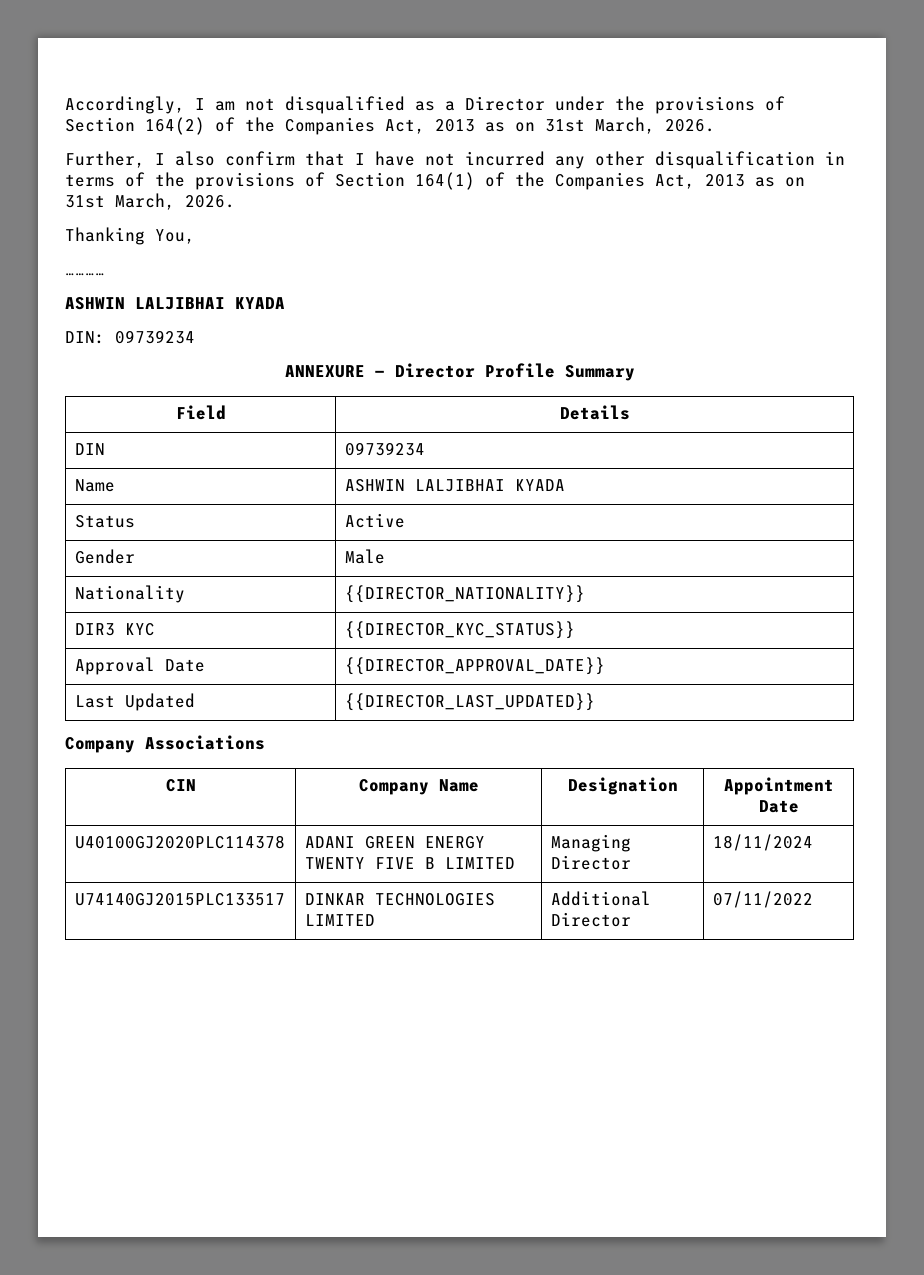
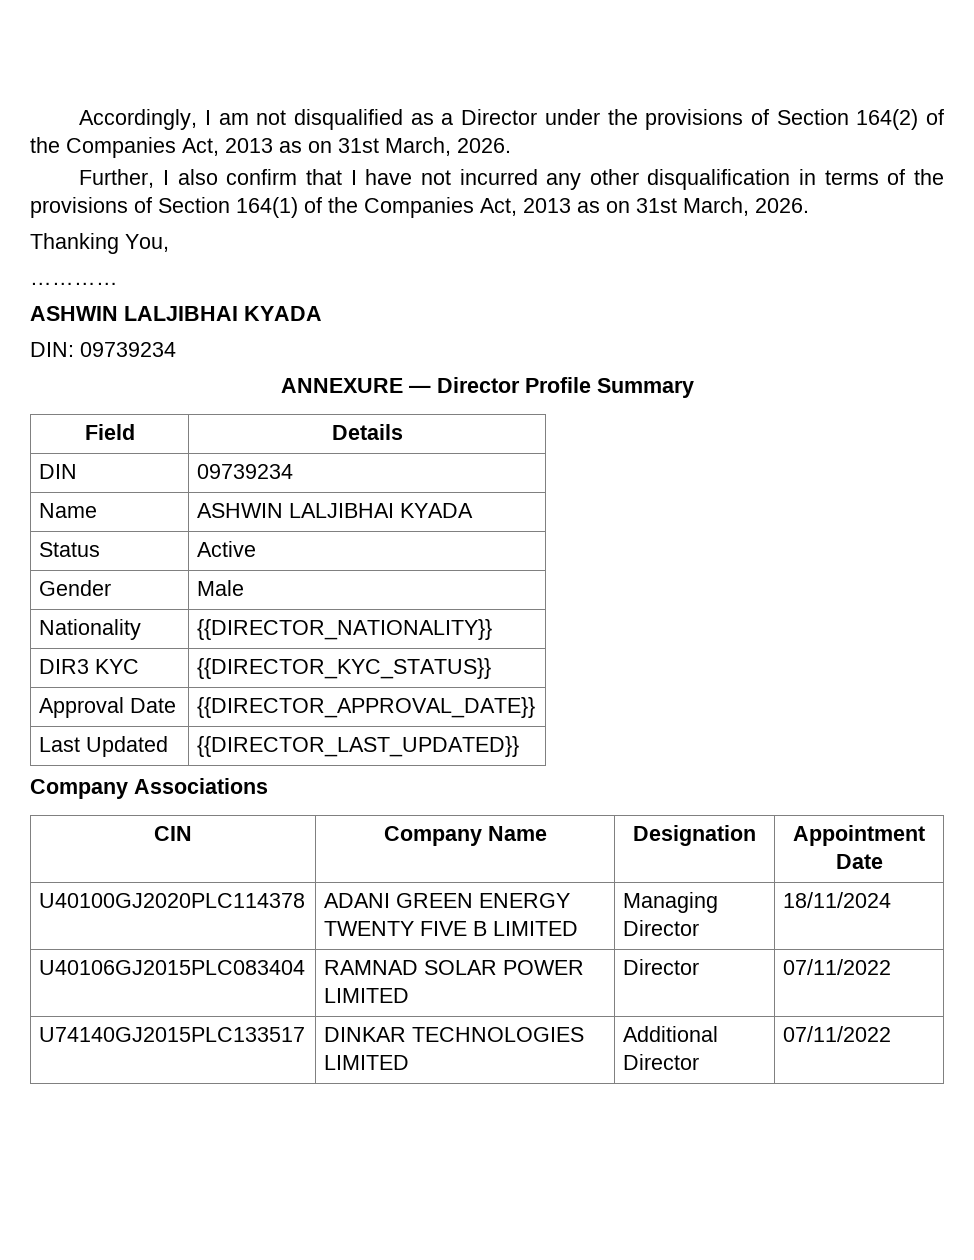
+ U40106GJ2015PLC083404 | RAMNAD SOLAR POWER LIMITED | Director | 07/11/2022

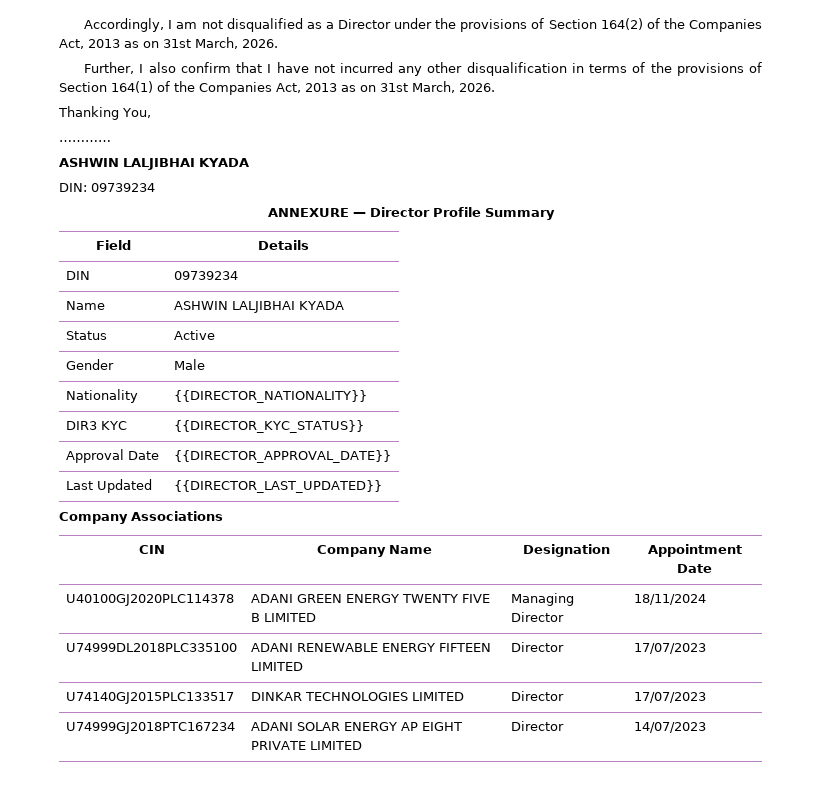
- U40106GJ2015PLC083404 | RAMNAD SOLAR POWER LIMITED | Director | 07/11/2022
+ U74999DL2018PLC335100 | ADANI RENEWABLE ENERGY FIFTEEN LIMITED | Director | 17/07/2023
- U74140GJ2015PLC133517 | DINKAR TECHNOLOGIES LIMITED | Additional Director | 07/11/2022
+ U74140GJ2015PLC133517 | DINKAR TECHNOLOGIES LIMITED | Director | 17/07/2023
+ U74999GJ2018PTC167234 | ADANI SOLAR ENERGY AP EIGHT PRIVATE LIMITED | Director | 14/07/2023

